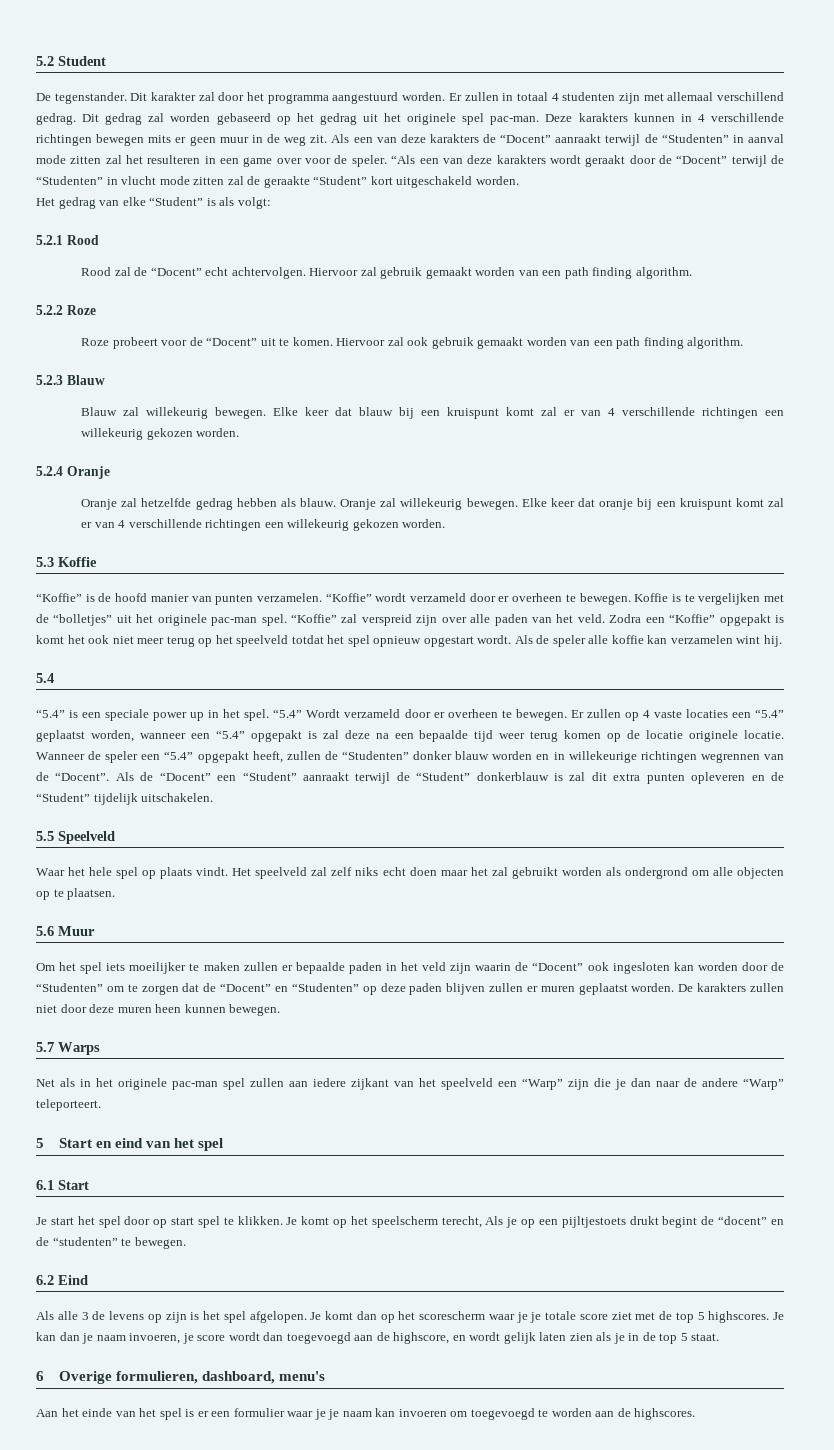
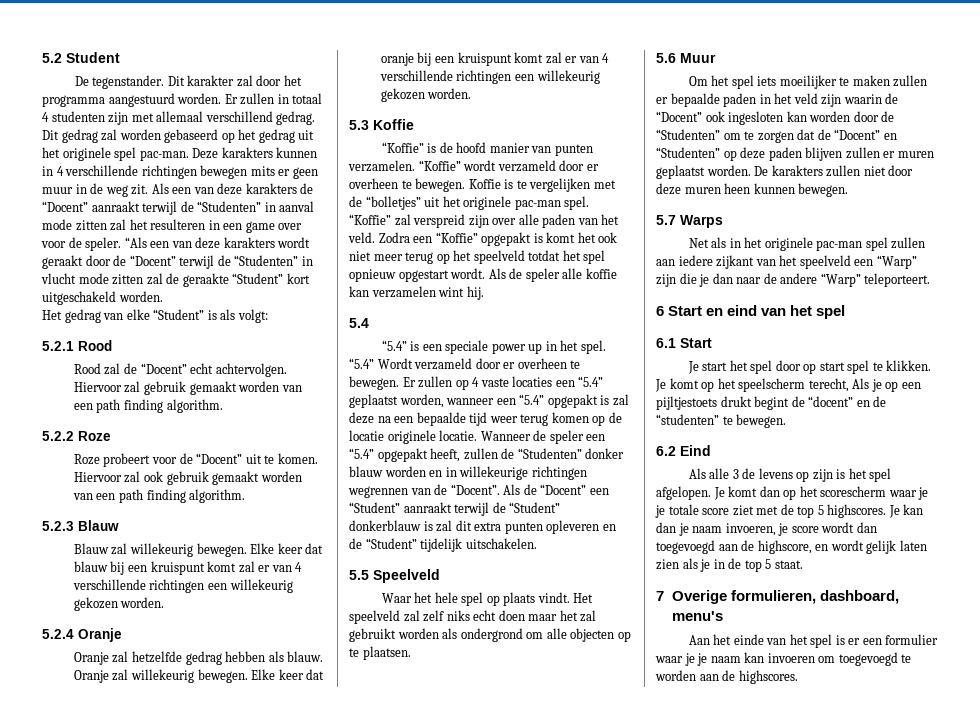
- 5 Start en eind van het spel
+ 6 Start en eind van het spel
- 6 Overige formulieren, dashboard, menu's
+ 7 Overige formulieren, dashboard, menu's

